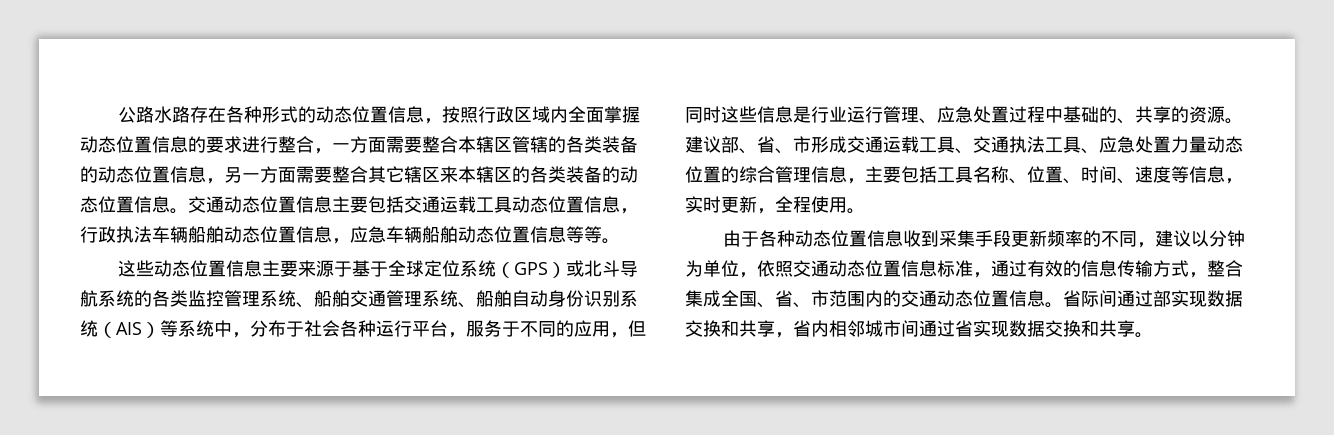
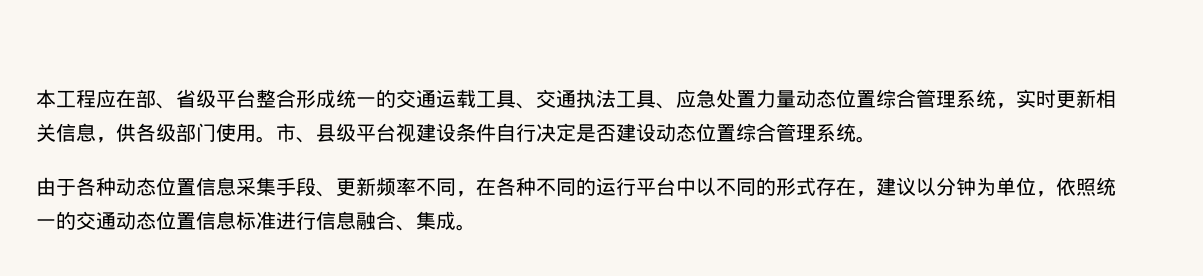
- 公路水路存在各种形式的动态位置信息，按照行政区域内全面掌握动态位置信息的要求进行整合，一方面需要整合本辖区管辖的各类装备的动态位置信息，另一方面需要整合其它辖区来本辖区的各类装备的动态位置信息。交通动态位置信息主要包括交通运载工具动态位置信息，行政执法车辆船舶动态位置信息，应急车辆船舶动态位置信息等等。
- 这些动态位置信息主要来源于基于全球定位系统（GPS）或北斗导航系统的各类监控管理系统、船舶交通管理系统、船舶自动身份识别系统（AIS）等系统中，分布于社会各种运行平台，服务于不同的应用，但同时这些信息是行业运行管理、应急处置过程中基础的、共享的资源。建议部、省、市形成交通运载工具、交通执法工具、应急处置力量动态位置的综合管理信息，主要包括工具名称、位置、时间、速度等信息，实时更新，全程使用。
+ 本工程应在部、省级平台整合形成统一的交通运载工具、交通执法工具、应急处置力量动态位置综合管理系统，实时更新相关信息，供各级部门使用。市、县级平台视建设条件自行决定是否建设动态位置综合管理系统。
- 由于各种动态位置信息收到采集手段更新频率的不同，建议以分钟为单位，依照交通动态位置信息标准，通过有效的信息传输方式，整合集成全国、省、市范围内的交通动态位置信息。省际间通过部实现数据交换和共享，省内相邻城市间通过省实现数据交换和共享。
+ 由于各种动态位置信息采集手段、更新频率不同，在各种不同的运行平台中以不同的形式存在，建议以分钟为单位，依照统一的交通动态位置信息标准进行信息融合、集成。

